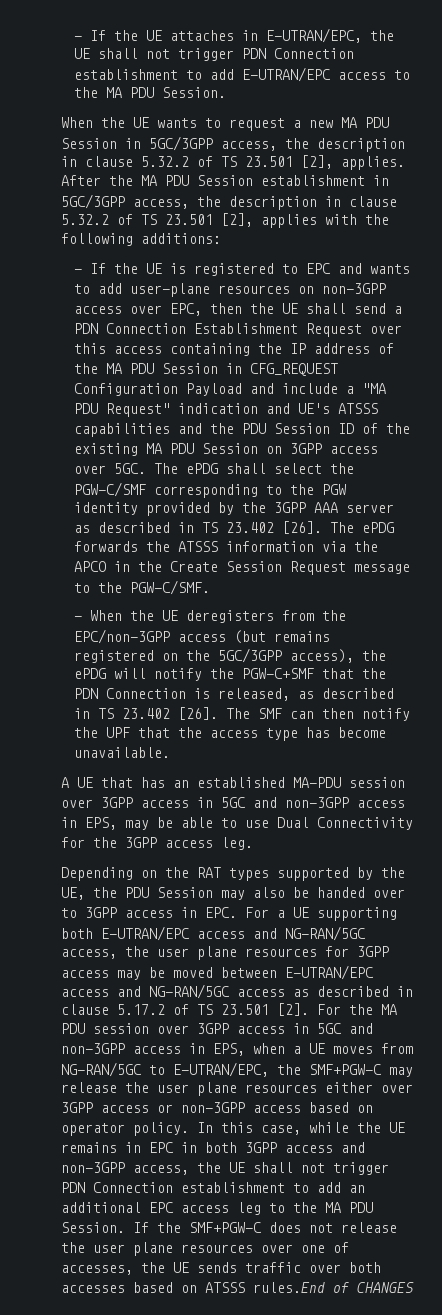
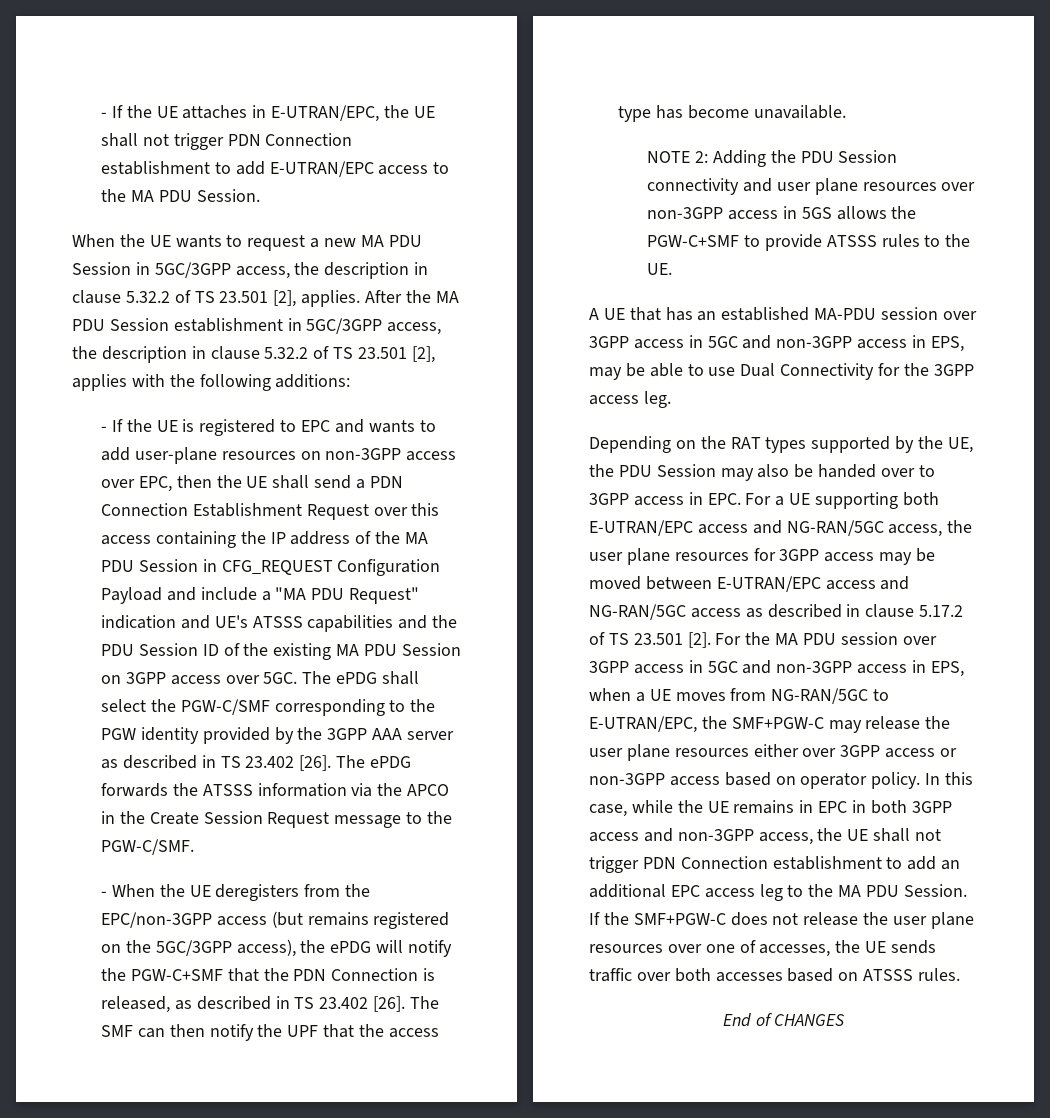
+ NOTE 2: Adding the PDU Session connectivity and user plane resources over non-3GPP access in 5GS allows the PGW-C+SMF to provide ATSSS rules to the UE.
- If the SMF+PGW-C does not release the user plane resources over one of accesses, the UE sends traffic over both accesses based on ATSSS rules.End of CHANGES
+ If the SMF+PGW-C does not release the user plane resources over one of accesses, the UE sends traffic over both accesses based on ATSSS rules.
+ End of CHANGES

